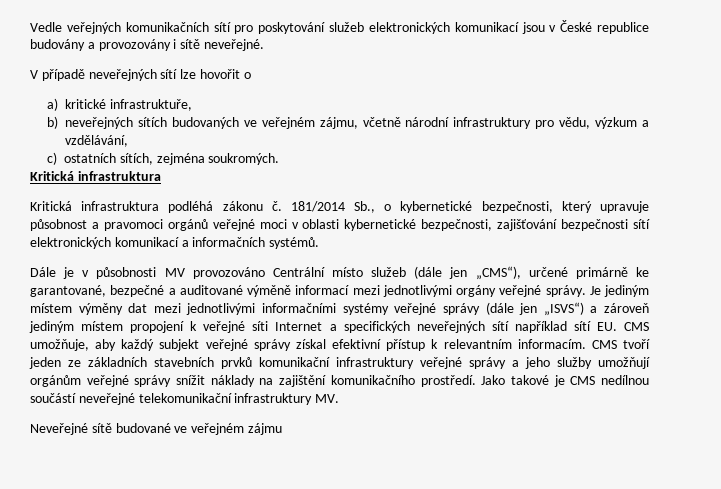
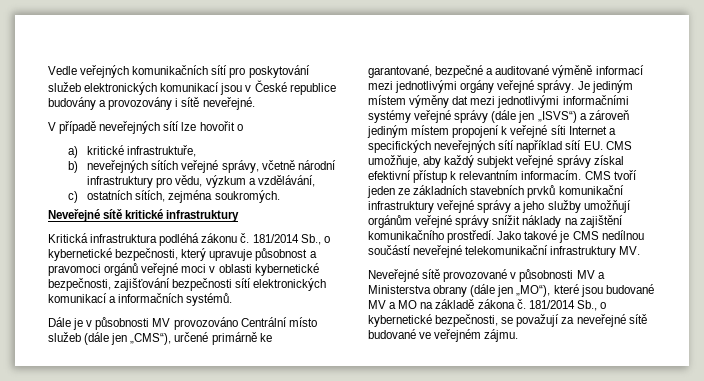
- b) neveřejných sítích budovaných ve veřejném zájmu, včetně národní infrastruktury pro vědu, výzkum a vzdělávání,
+ b) neveřejných sítích veřejné správy, včetně národní infrastruktury pro vědu, výzkum a vzdělávání,
  c) ostatních sítích, zejména soukromých.
- Kritická infrastruktura
+ Neveřejné sítě kritické infrastruktury
- Neveřejné sítě budované ve veřejném zájmu
+ Neveřejné sítě provozované v působnosti MV a Ministerstva obrany (dále jen „MO“), které jsou budované MV a MO na základě zákona č. 181/2014 Sb., o kybernetické bezpečnosti, se považují za neveřejné sítě budované ve veřejném zájmu.

